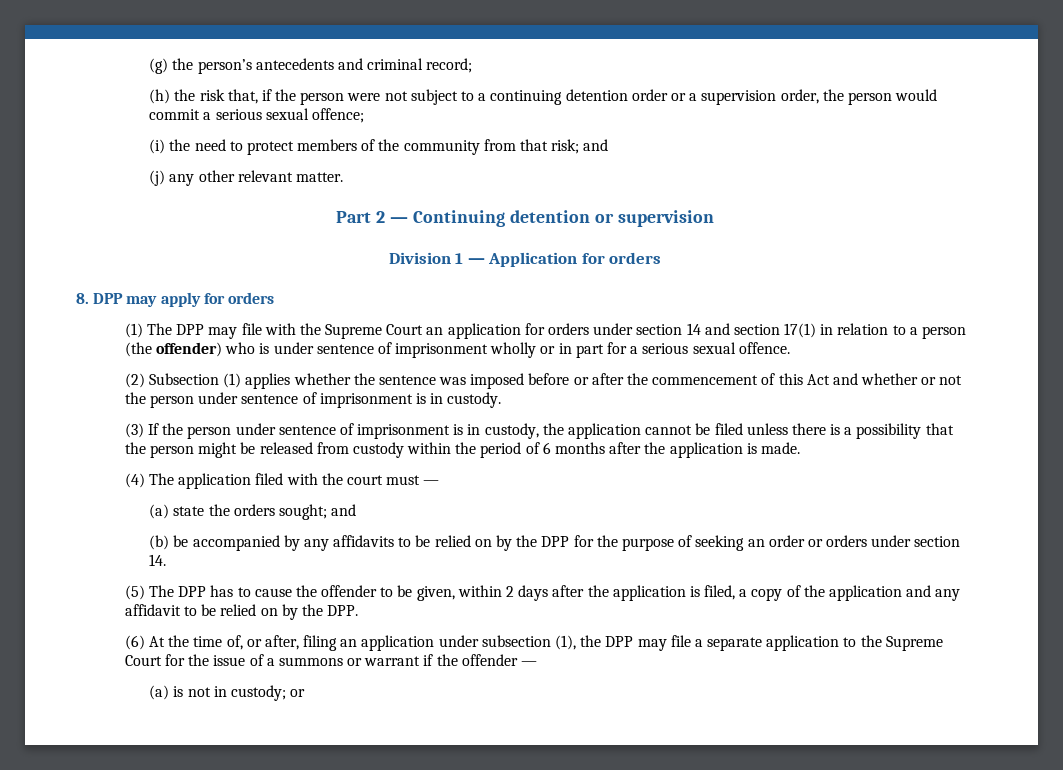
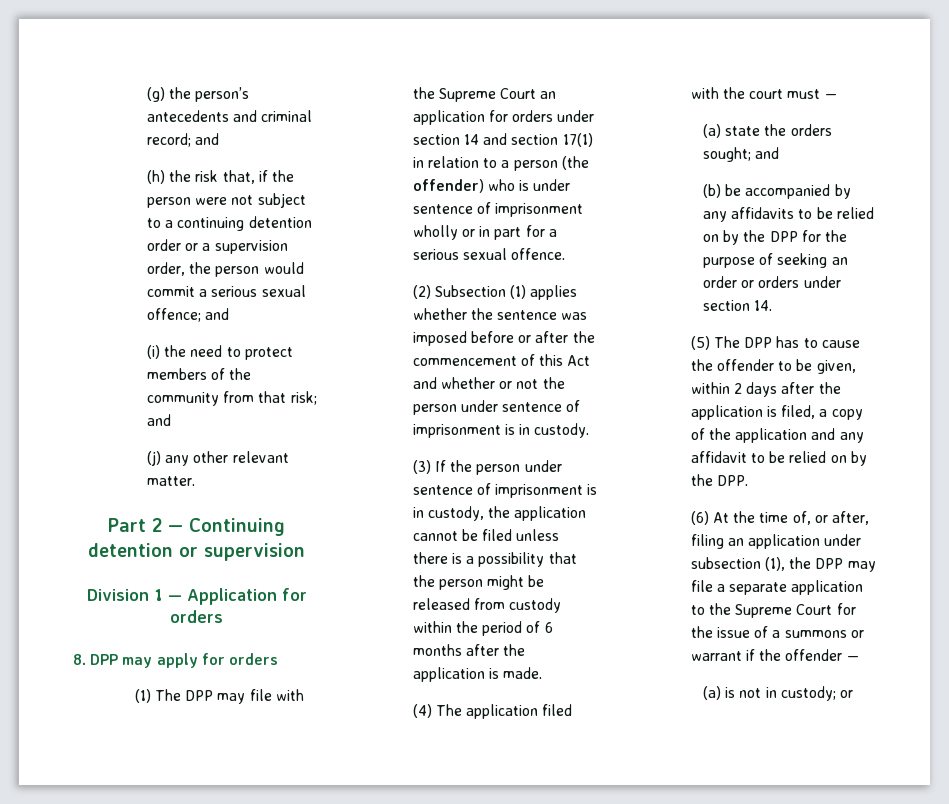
- (g) the person’s antecedents and criminal record;
+ (g) the person’s antecedents and criminal record; and
- (h) the risk that, if the person were not subject to a continuing detention order or a supervision order, the person would commit a serious sexual offence;
+ (h) the risk that, if the person were not subject to a continuing detention order or a supervision order, the person would commit a serious sexual offence; and

